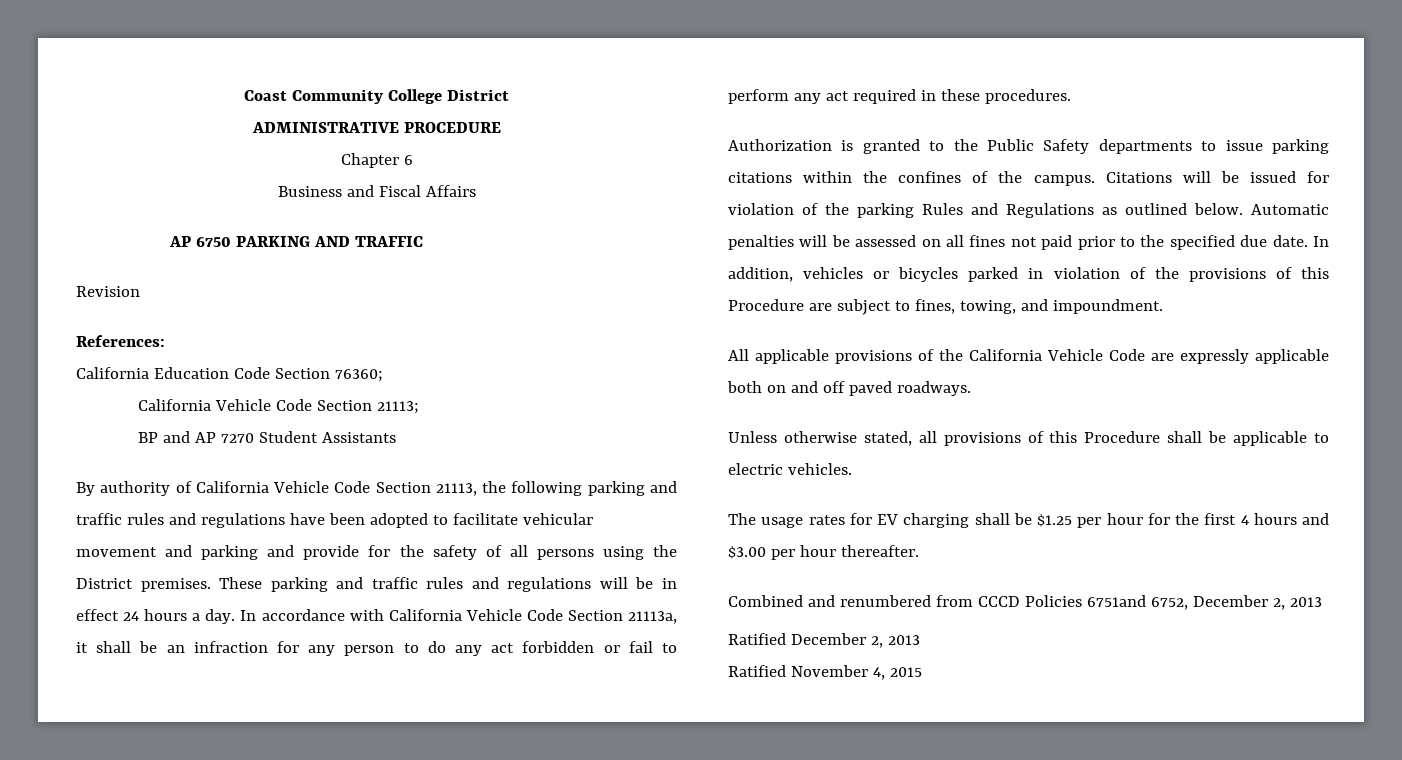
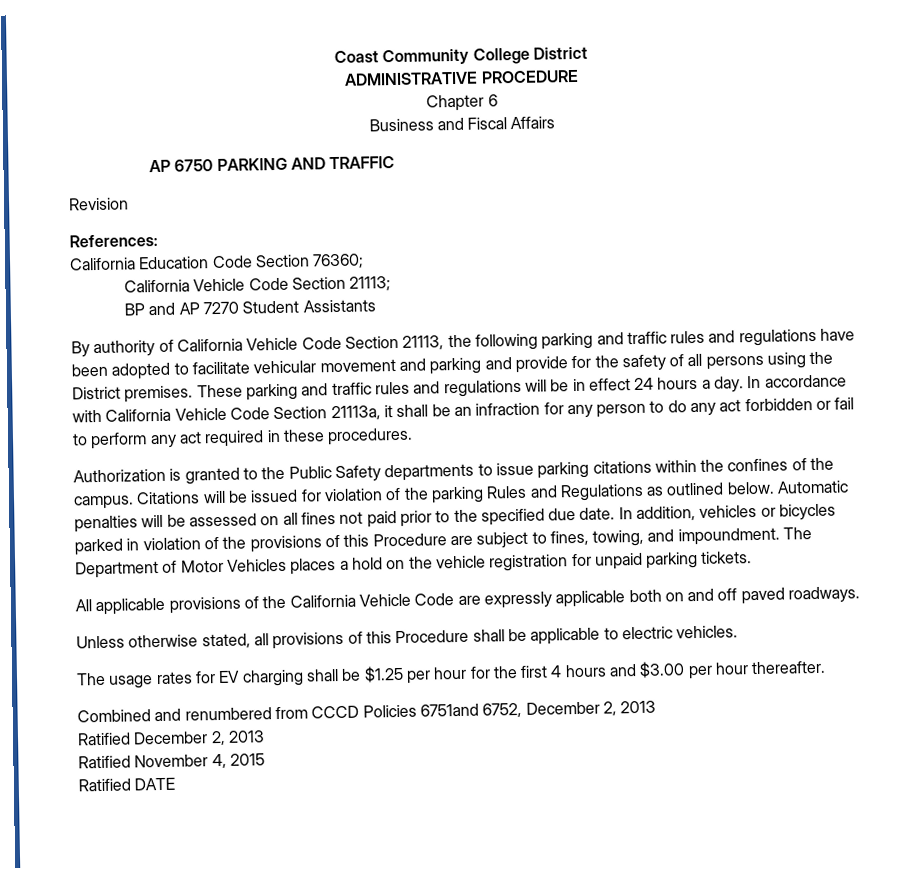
+ The Department of Motor Vehicles places a hold on the vehicle registration for unpaid parking tickets.
+ Ratified DATE

